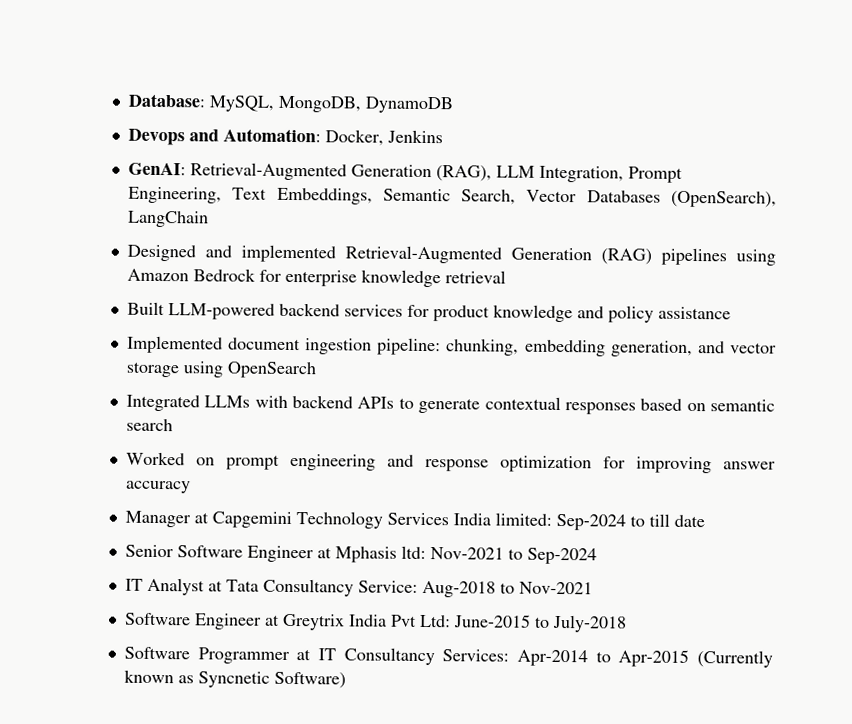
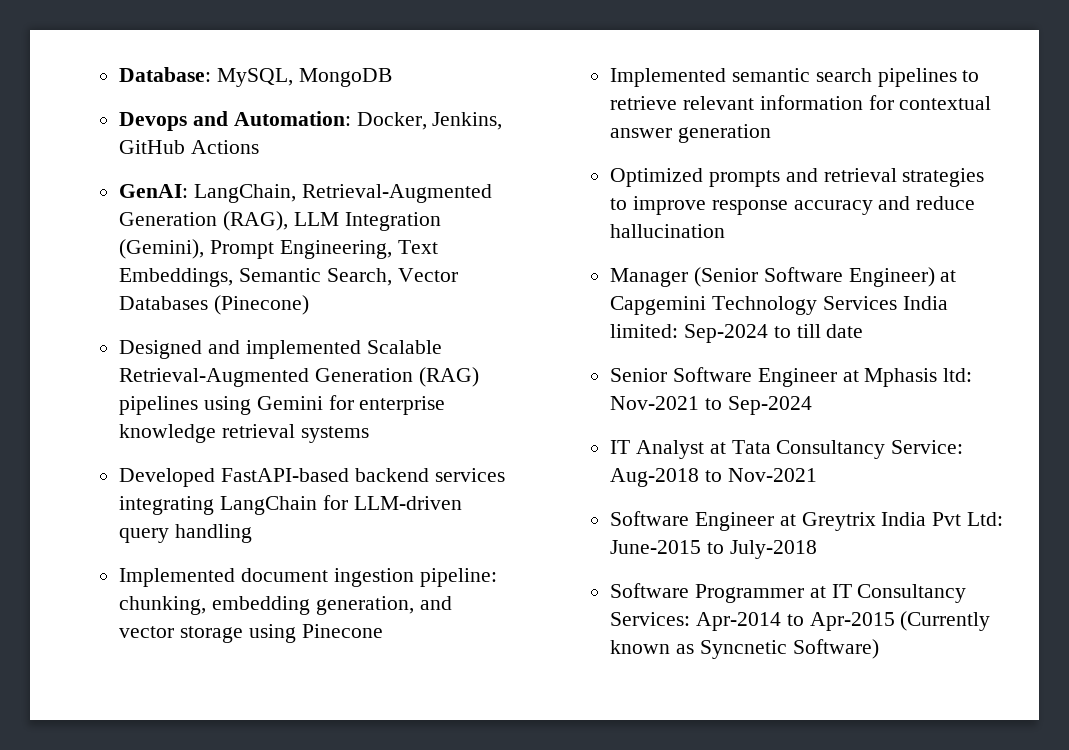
- Database: MySQL, MongoDB, DynamoDB
+ Database: MySQL, MongoDB
- Devops and Automation: Docker, Jenkins
+ Devops and Automation: Docker, Jenkins, GitHub Actions
- GenAI: Retrieval-Augmented Generation (RAG), LLM Integration, Prompt Engineering, Text Embeddings, Semantic Search, Vector Databases (OpenSearch), LangChain
+ GenAI: LangChain, Retrieval-Augmented Generation (RAG), LLM Integration (Gemini), Prompt Engineering, Text Embeddings, Semantic Search, Vector Databases (Pinecone)
- Designed and implemented Retrieval-Augmented Generation (RAG) pipelines using Amazon Bedrock for enterprise knowledge retrieval
- Built LLM-powered backend services for product knowledge and policy assistance
+ Designed and implemented Scalable Retrieval-Augmented Generation (RAG) pipelines using Gemini for enterprise knowledge retrieval systems
+ Developed FastAPI-based backend services integrating LangChain for LLM-driven query handling
- Implemented document ingestion pipeline: chunking, embedding generation, and vector storage using OpenSearch
- Integrated LLMs with backend APIs to generate contextual responses based on semantic search
- Worked on prompt engineering and response optimization for improving answer accuracy
- Manager at Capgemini Technology Services India limited: Sep-2024 to till date
+ Implemented document ingestion pipeline: chunking, embedding generation, and vector storage using Pinecone
+ Implemented semantic search pipelines to retrieve relevant information for contextual answer generation
+ Optimized prompts and retrieval strategies to improve response accuracy and reduce hallucination
+ Manager (Senior Software Engineer) at Capgemini Technology Services India limited: Sep-2024 to till date

